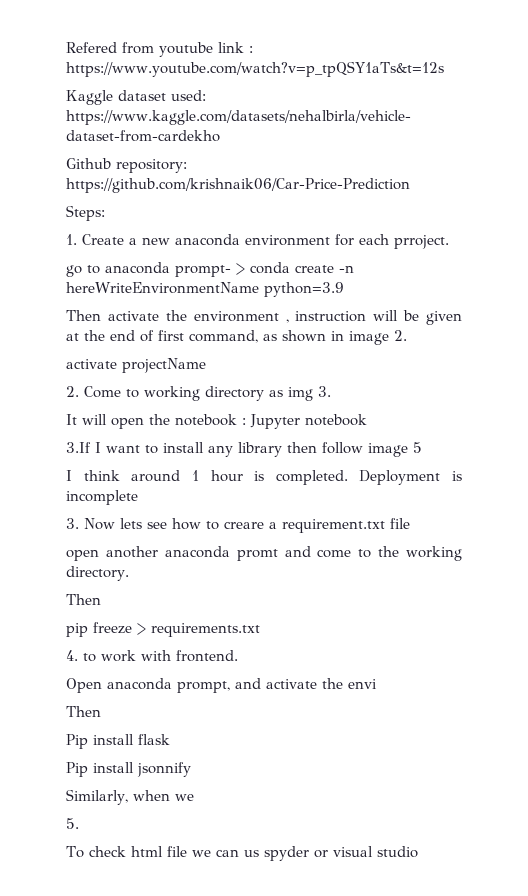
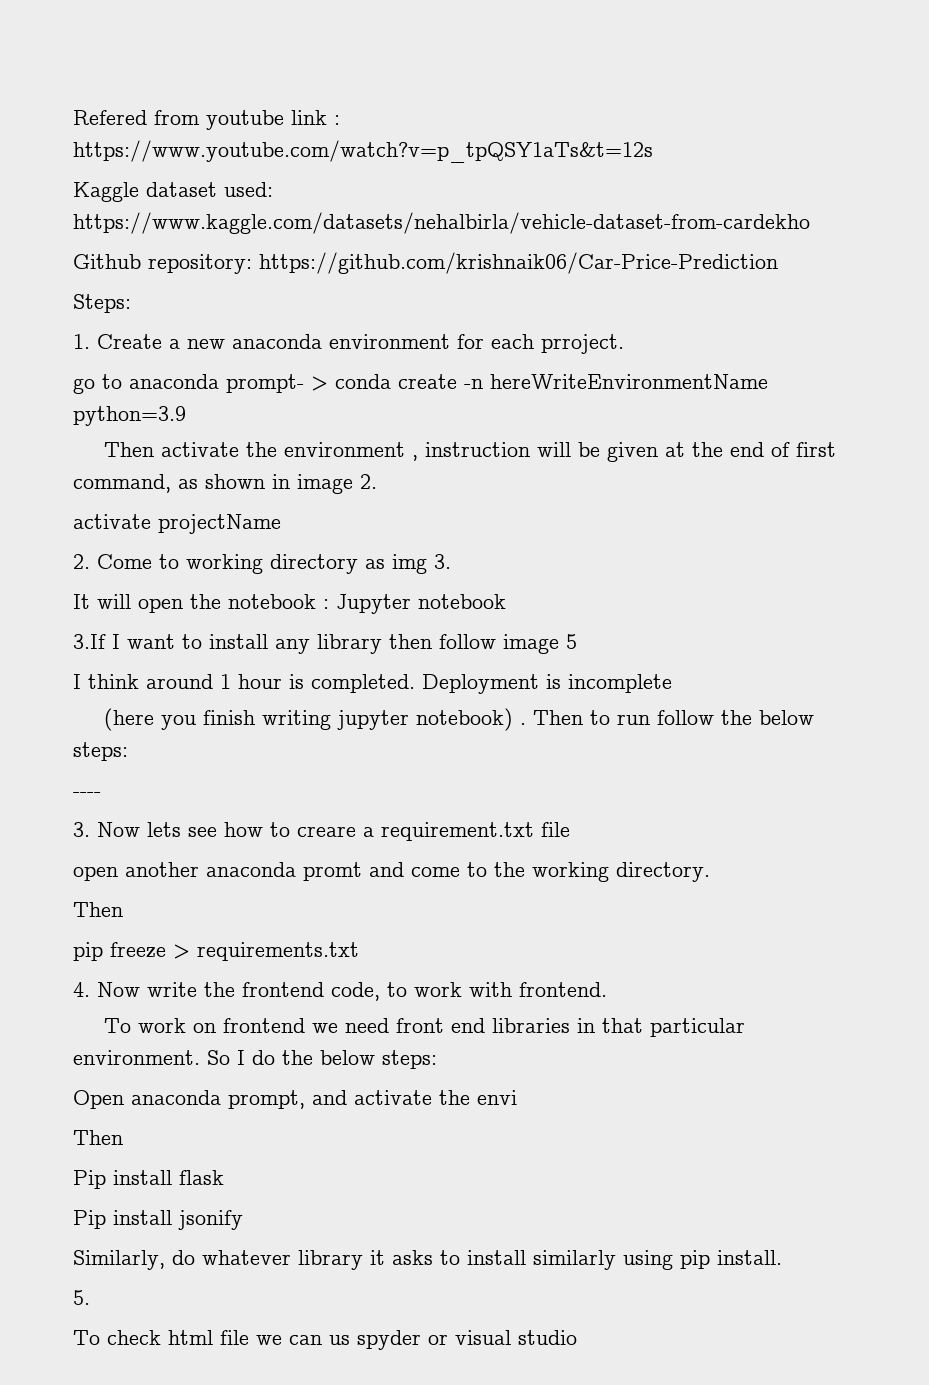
+ (here you finish writing jupyter notebook) . Then to run follow the below steps:
+ ----
- 4. to work with frontend.
+ 4. Now write the frontend code, to work with frontend.
+ To work on frontend we need front end libraries in that particular environment. So I do the below steps:
- Pip install jsonnify
+ Pip install jsonify
- Similarly, when we
+ Similarly, do whatever library it asks to install similarly using pip install.

